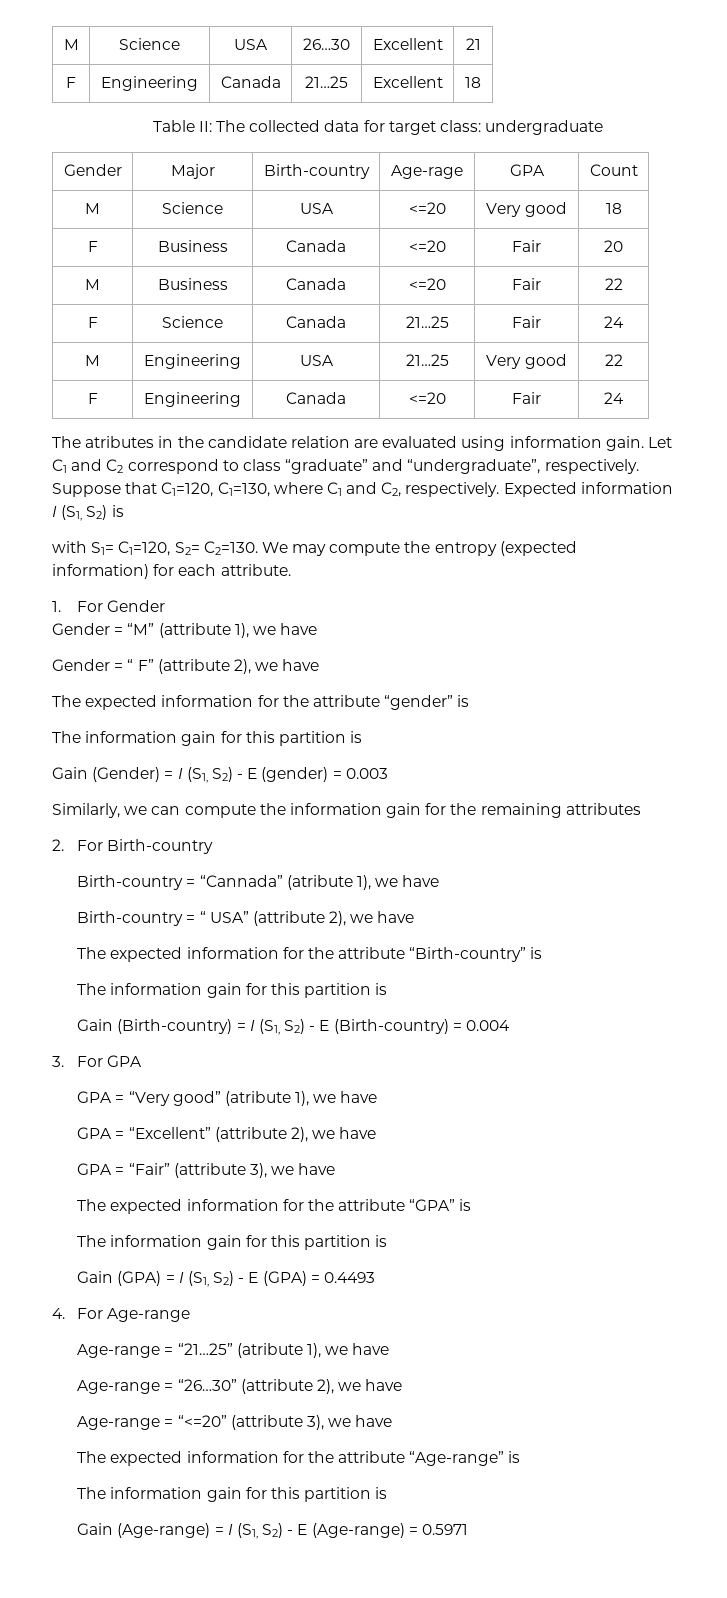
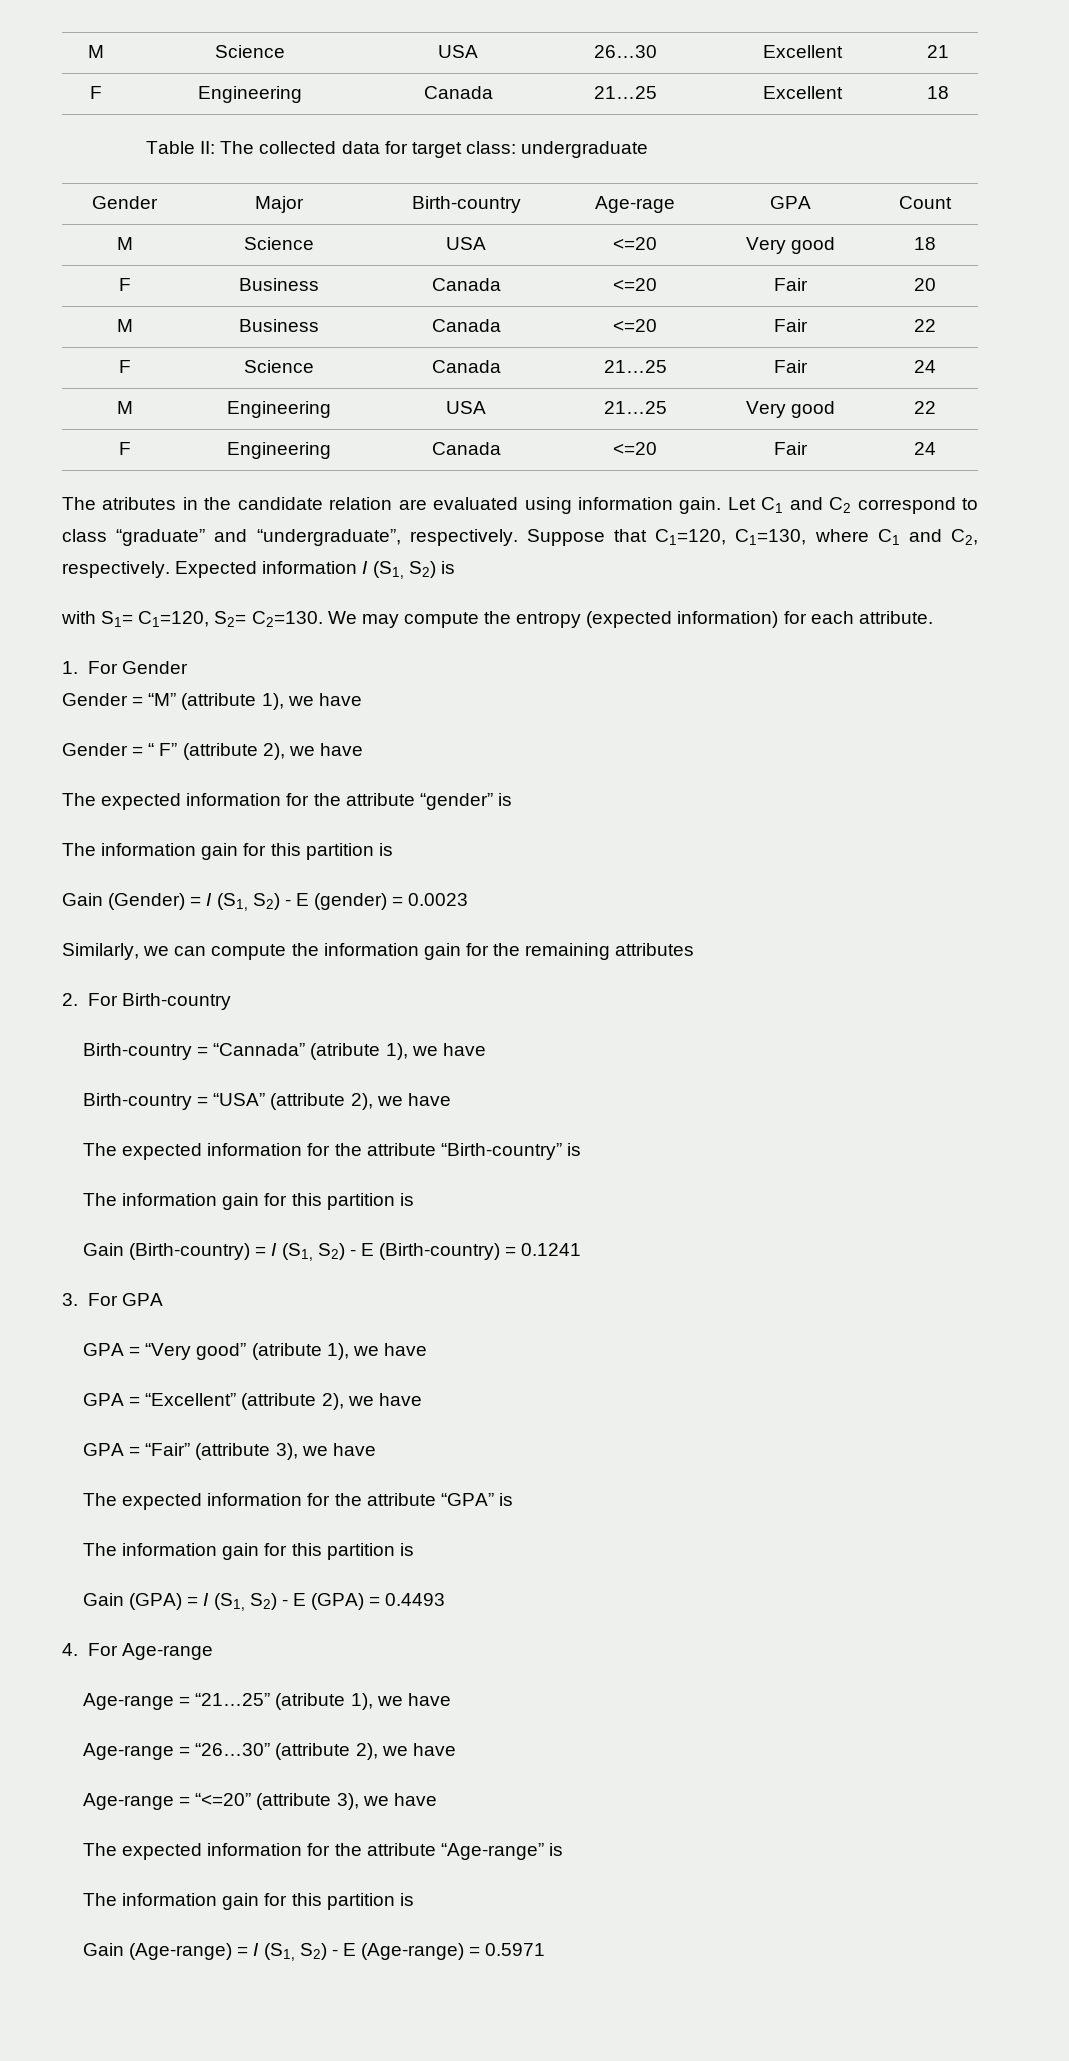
- Gain (Gender) = I (S1, S2) - E (gender) = 0.003
+ Gain (Gender) = I (S1, S2) - E (gender) = 0.0023
- Birth-country = “ USA” (attribute 2), we have
+ Birth-country = “USA” (attribute 2), we have
- Gain (Birth-country) = I (S1, S2) - E (Birth-country) = 0.004
+ Gain (Birth-country) = I (S1, S2) - E (Birth-country) = 0.1241

